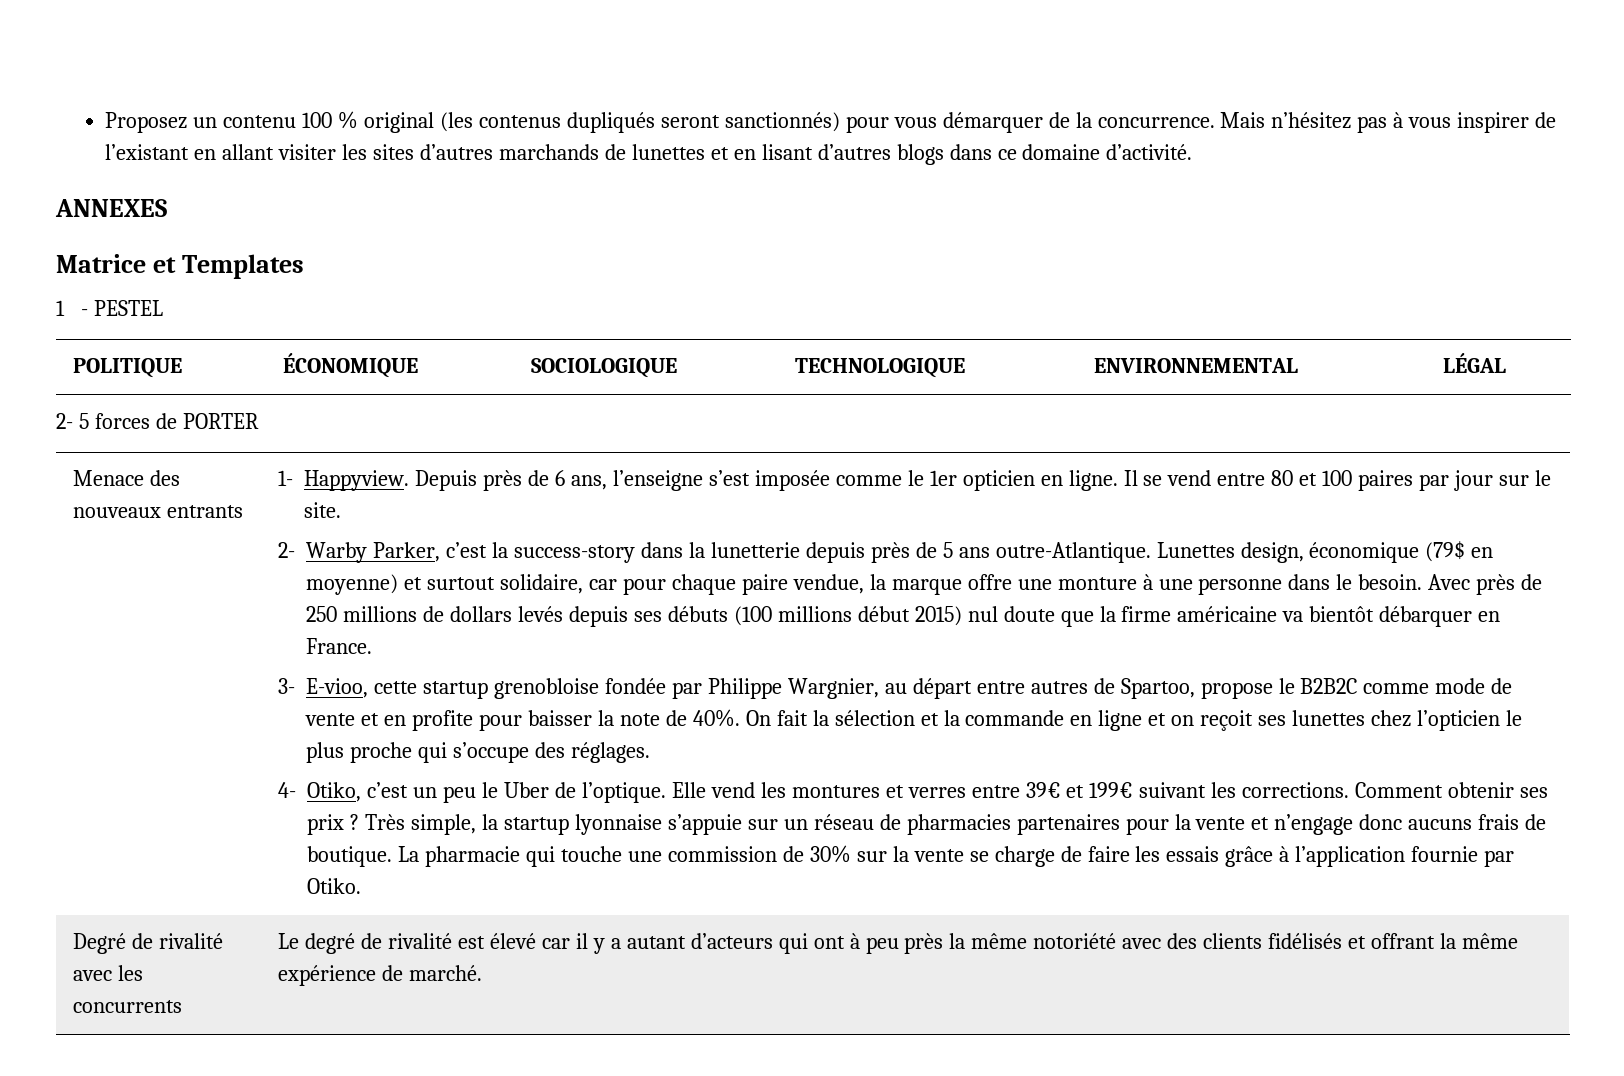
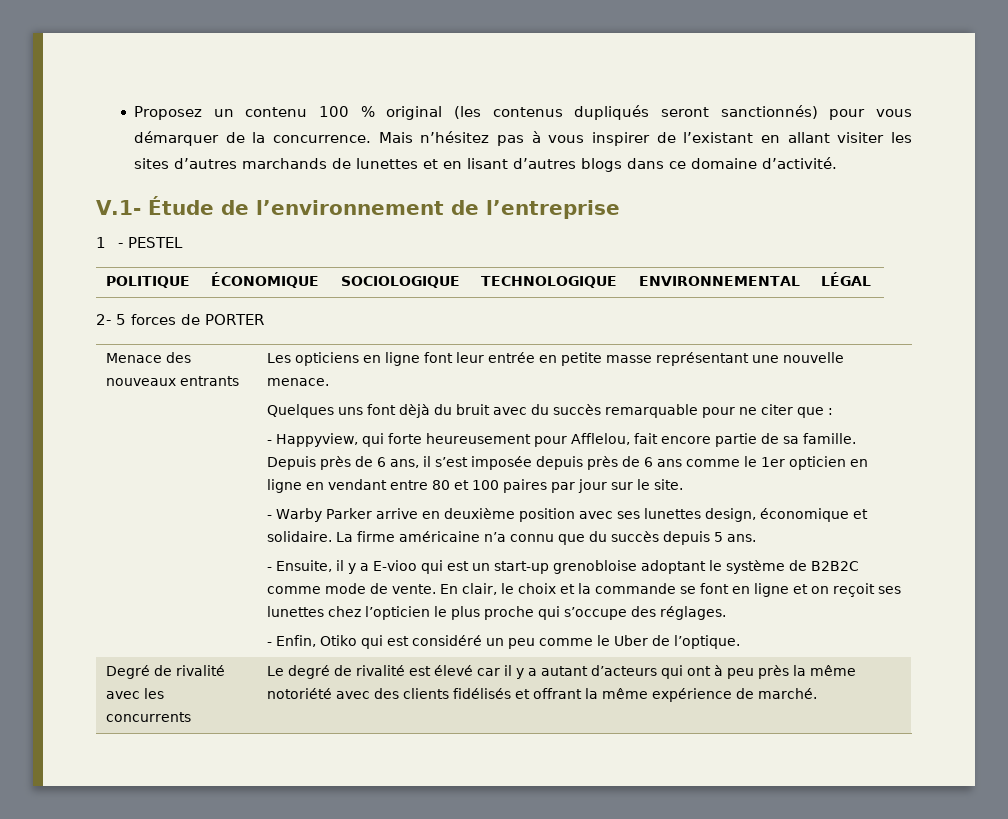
- ANNEXES
- Matrice et Templates
+ V.1- Étude de l’environnement de l’entreprise
- 1- Happyview.
+ Les opticiens en ligne font leur entrée en petite masse représentant une nouvelle menace.
+ Quelques uns font dèjà du bruit avec du succès remarquable pour ne citer que :
+ - Happyview, qui forte heureusement pour Afflelou, fait encore partie de sa famille.
- Depuis près de 6 ans, l’enseigne s’est imposée comme le 1er opticien en ligne. Il se vend entre 80 et 100 paires par jour sur le site.
+ Depuis près de 6 ans, il s’est imposée depuis près de 6 ans comme le 1er opticien en ligne en vendant entre 80 et 100 paires par jour sur le site.
- 2- Warby Parker, c’est la success-story dans la lunetterie depuis près de 5 ans outre-Atlantique. Lunettes design, économique (79$ en moyenne) et surtout solidaire, car pour chaque paire vendue, la marque offre une monture à une personne dans le besoin. Avec près de 250 millions de dollars levés depuis ses débuts (100 millions début 2015) nul doute que la firme américaine va bientôt débarquer en France.
- 3- E-vioo, cette startup grenobloise fondée par Philippe Wargnier, au départ entre autres de Spartoo, propose le B2B2C comme mode de vente et en profite pour baisser la note de 40%. On fait la sélection et la commande en ligne et on reçoit ses lunettes chez l’opticien le plus proche qui s’occupe des réglages.
+ - Warby Parker arrive en deuxième position avec ses lunettes design, économique et solidaire. La firme américaine n’a connu que du succès depuis 5 ans.
+ - Ensuite, il y a E-vioo qui est un start-up grenobloise adoptant le système de B2B2C comme mode de vente. En clair, le choix et la commande se font en ligne et on reçoit ses lunettes chez l’opticien le plus proche qui s’occupe des réglages.
- 4- Otiko, c’est un peu le Uber de l’optique. Elle vend les montures et verres entre 39€ et 199€ suivant les corrections. Comment obtenir ses prix ? Très simple, la startup lyonnaise s’appuie sur un réseau de pharmacies partenaires pour la vente et n’engage donc aucuns frais de boutique. La pharmacie qui touche une commission de 30% sur la vente se charge de faire les essais grâce à l’application fournie par Otiko.
+ - Enfin, Otiko qui est considéré un peu comme le Uber de l’optique.

